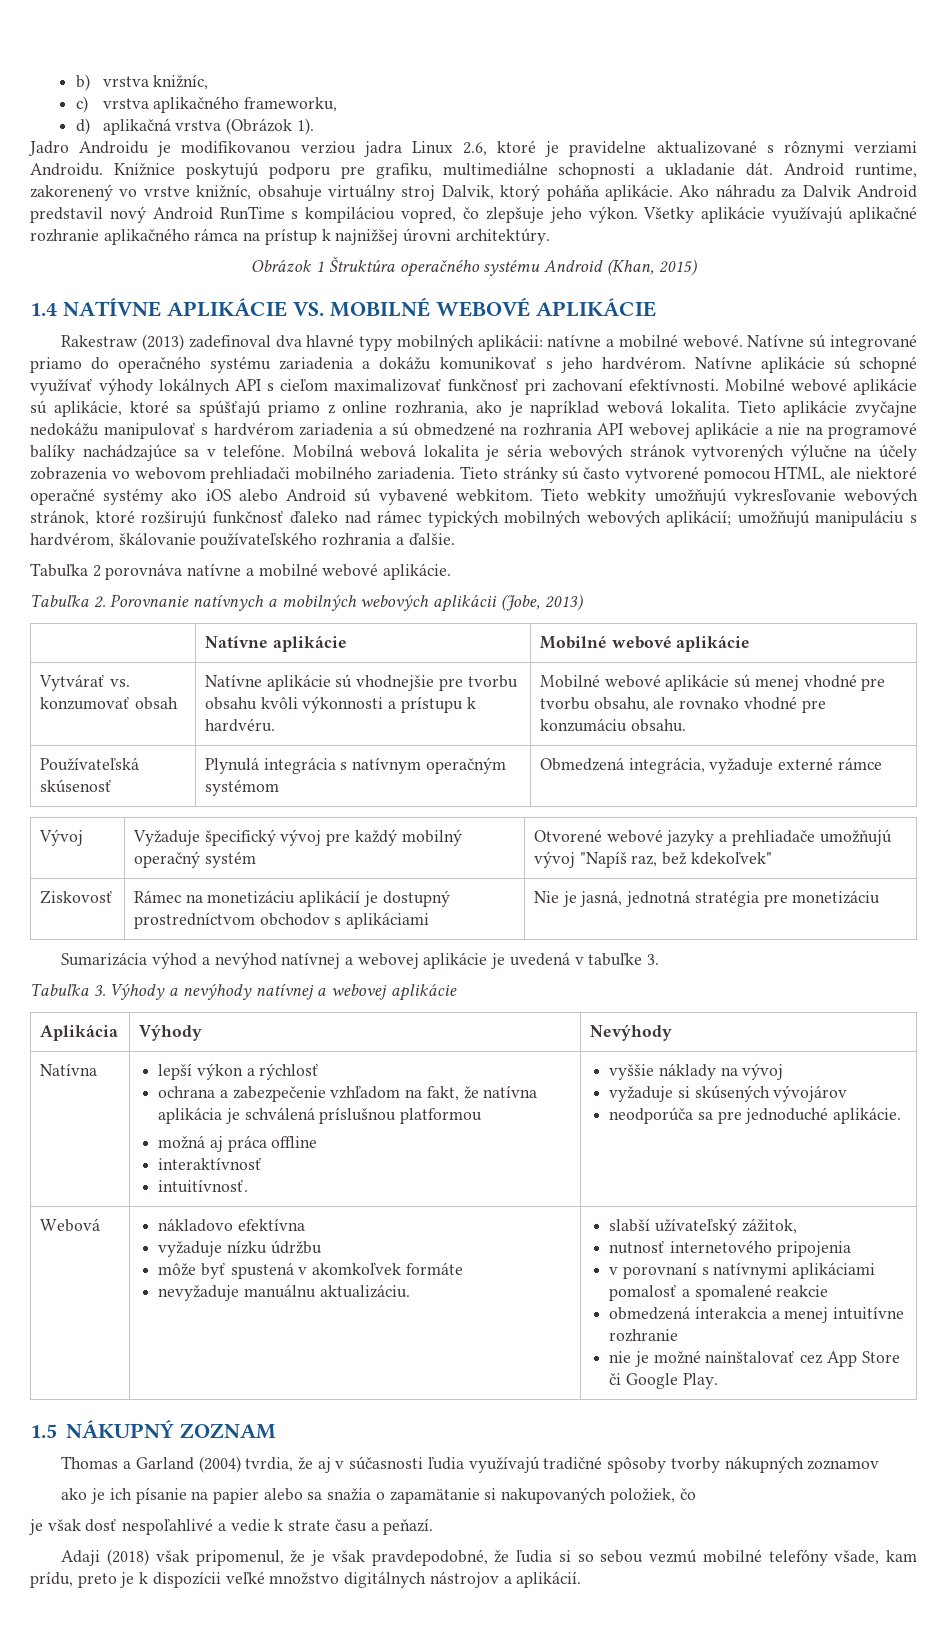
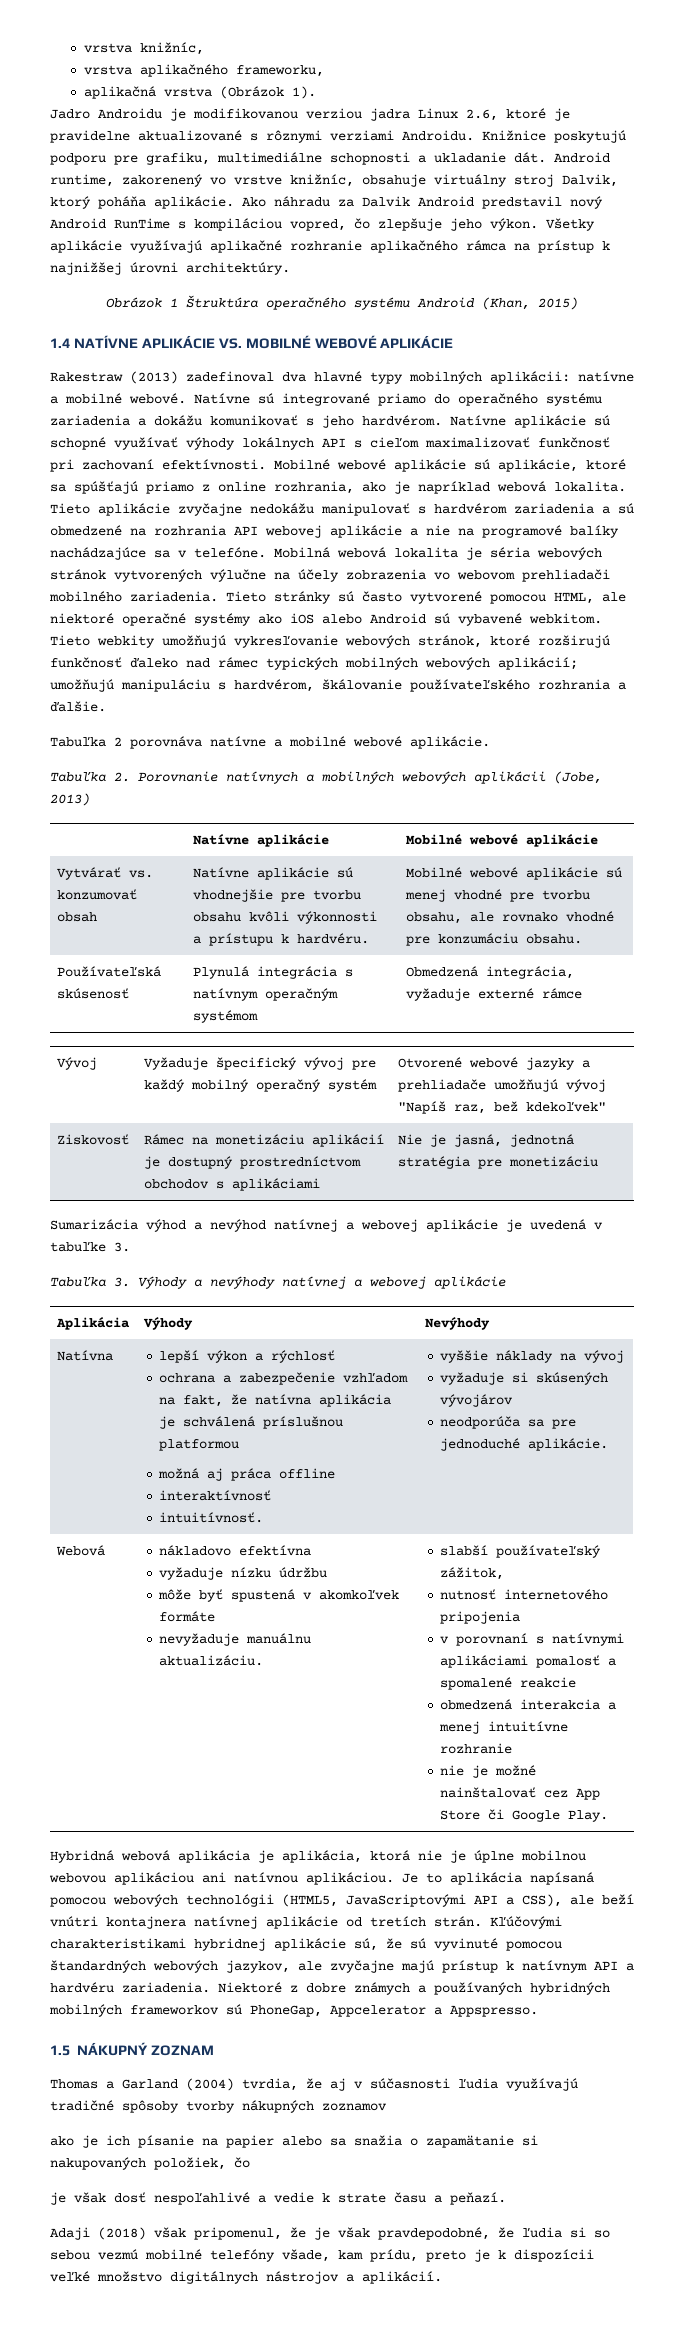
- b) vrstva knižníc,
+ vrstva knižníc,
- c) vrstva aplikačného frameworku,
+ vrstva aplikačného frameworku,
- d) aplikačná vrstva (Obrázok 1).
+ aplikačná vrstva (Obrázok 1).
- slabší užívateľský zážitok,
+ slabší používateľský zážitok,
+ Hybridná webová aplikácia je aplikácia, ktorá nie je úplne mobilnou webovou aplikáciou ani natívnou aplikáciou. Je to aplikácia napísaná pomocou webových technológii (HTML5, JavaScriptovými API a CSS), ale beží vnútri kontajnera natívnej aplikácie od tretích strán. Kľúčovými charakteristikami hybridnej aplikácie sú, že sú vyvinuté pomocou štandardných webových jazykov, ale zvyčajne majú prístup k natívnym API a hardvéru zariadenia. Niektoré z dobre známych a používaných hybridných mobilných frameworkov sú PhoneGap, Appcelerator a Appspresso.

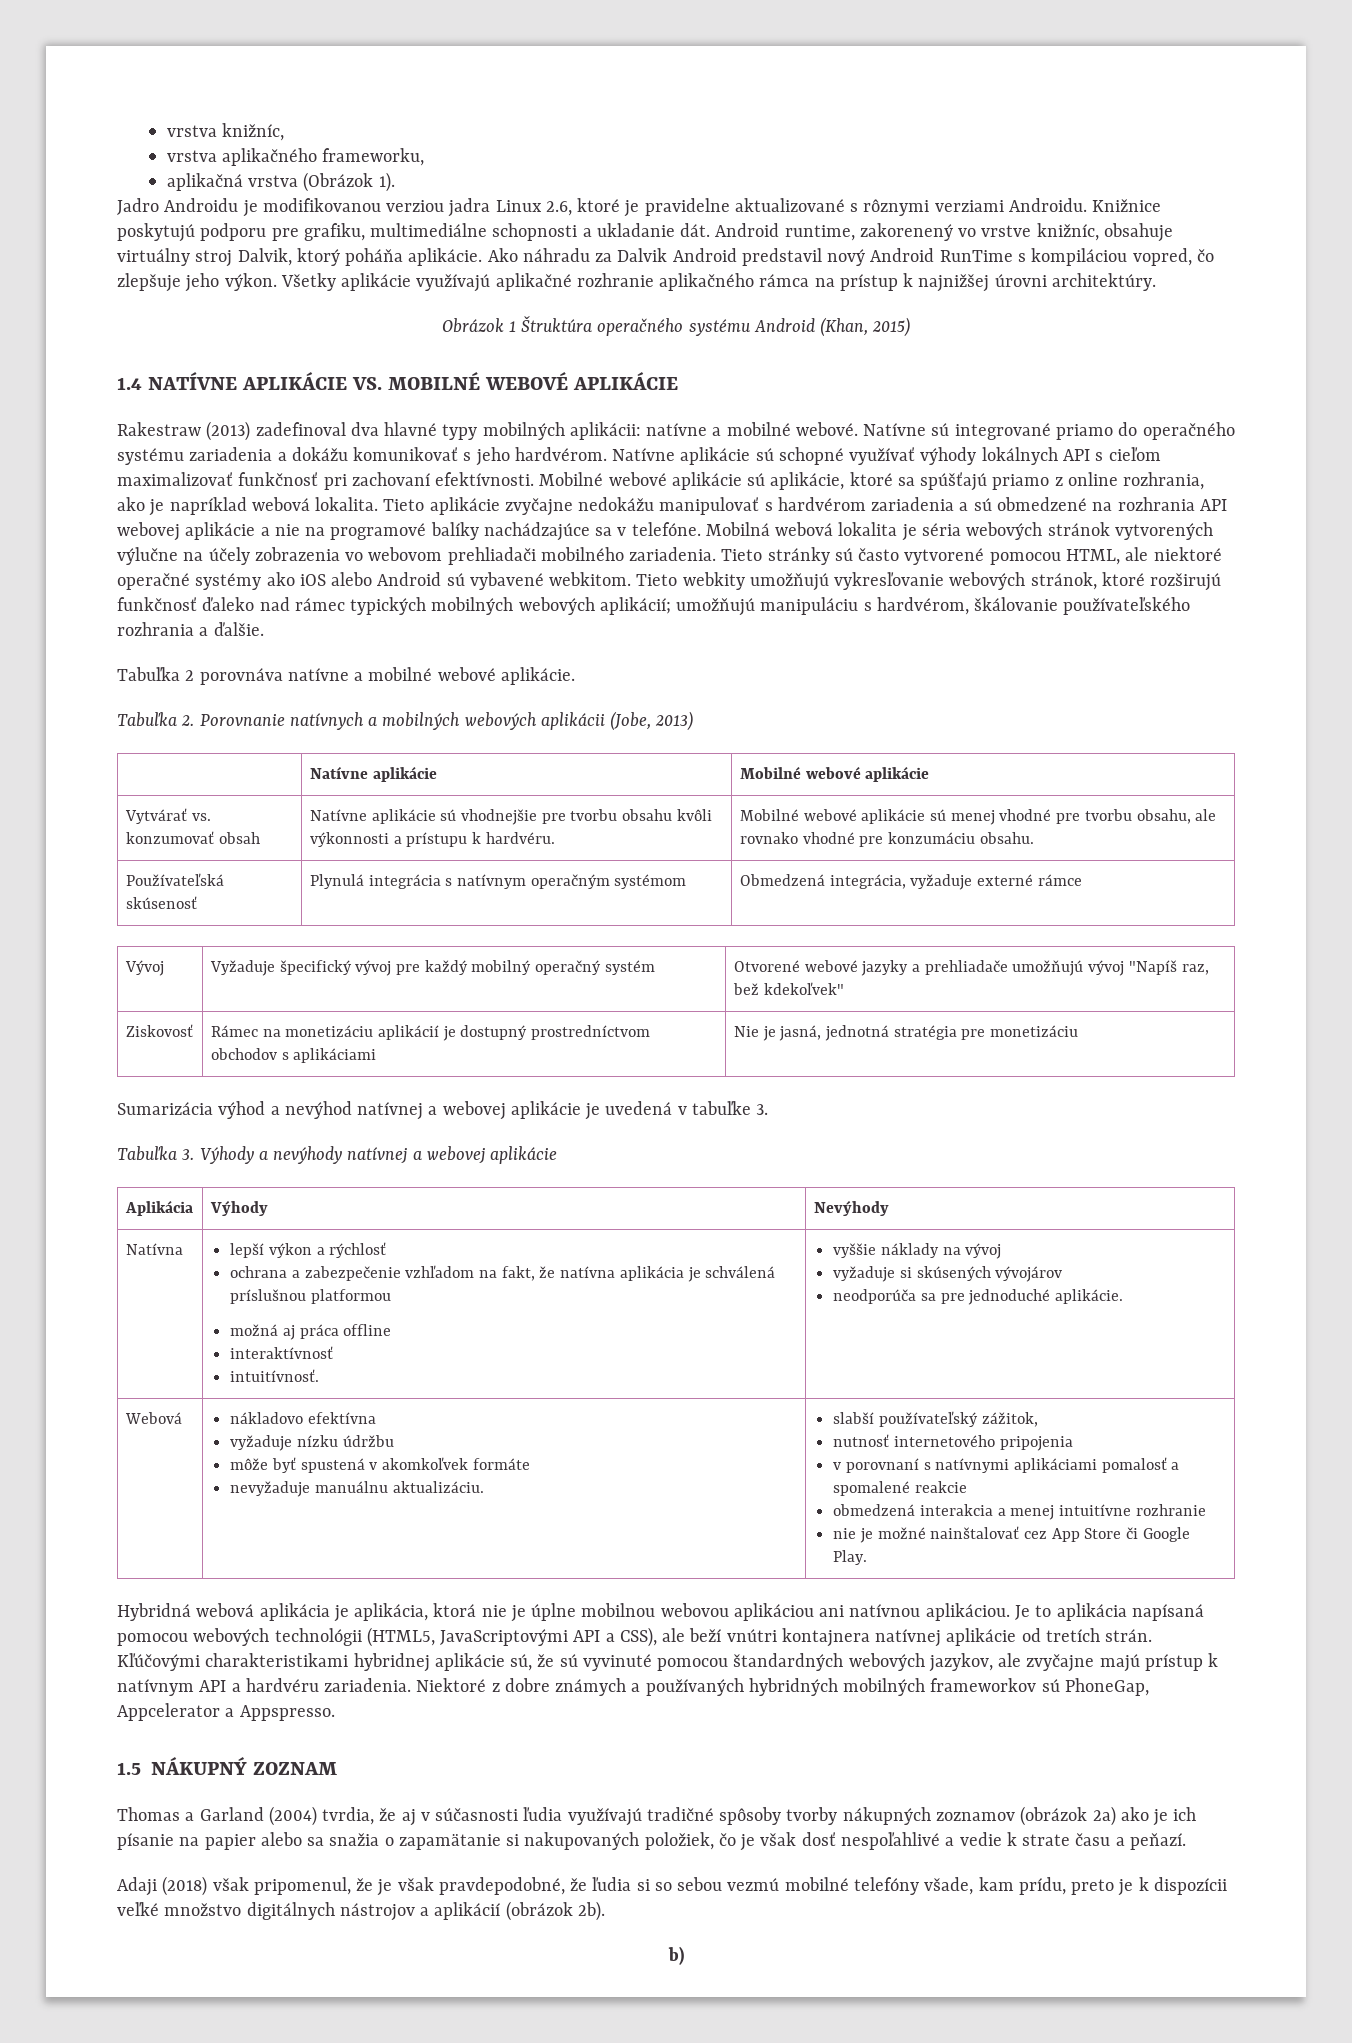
- Thomas a Garland (2004) tvrdia, že aj v súčasnosti ľudia využívajú tradičné spôsoby tvorby nákupných zoznamov
- ako je ich písanie na papier alebo sa snažia o zapamätanie si nakupovaných položiek, čo
- je však dosť nespoľahlivé a vedie k strate času a peňazí.
+ Thomas a Garland (2004) tvrdia, že aj v súčasnosti ľudia využívajú tradičné spôsoby tvorby nákupných zoznamov (obrázok 2a) ako je ich písanie na papier alebo sa snažia o zapamätanie si nakupovaných položiek, čo je však dosť nespoľahlivé a vedie k strate času a peňazí.
- Adaji (2018) však pripomenul, že je však pravdepodobné, že ľudia si so sebou vezmú mobilné telefóny všade, kam prídu, preto je k dispozícii veľké množstvo digitálnych nástrojov a aplikácií.
+ Adaji (2018) však pripomenul, že je však pravdepodobné, že ľudia si so sebou vezmú mobilné telefóny všade, kam prídu, preto je k dispozícii veľké množstvo digitálnych nástrojov a aplikácií (obrázok 2b).
+ b)

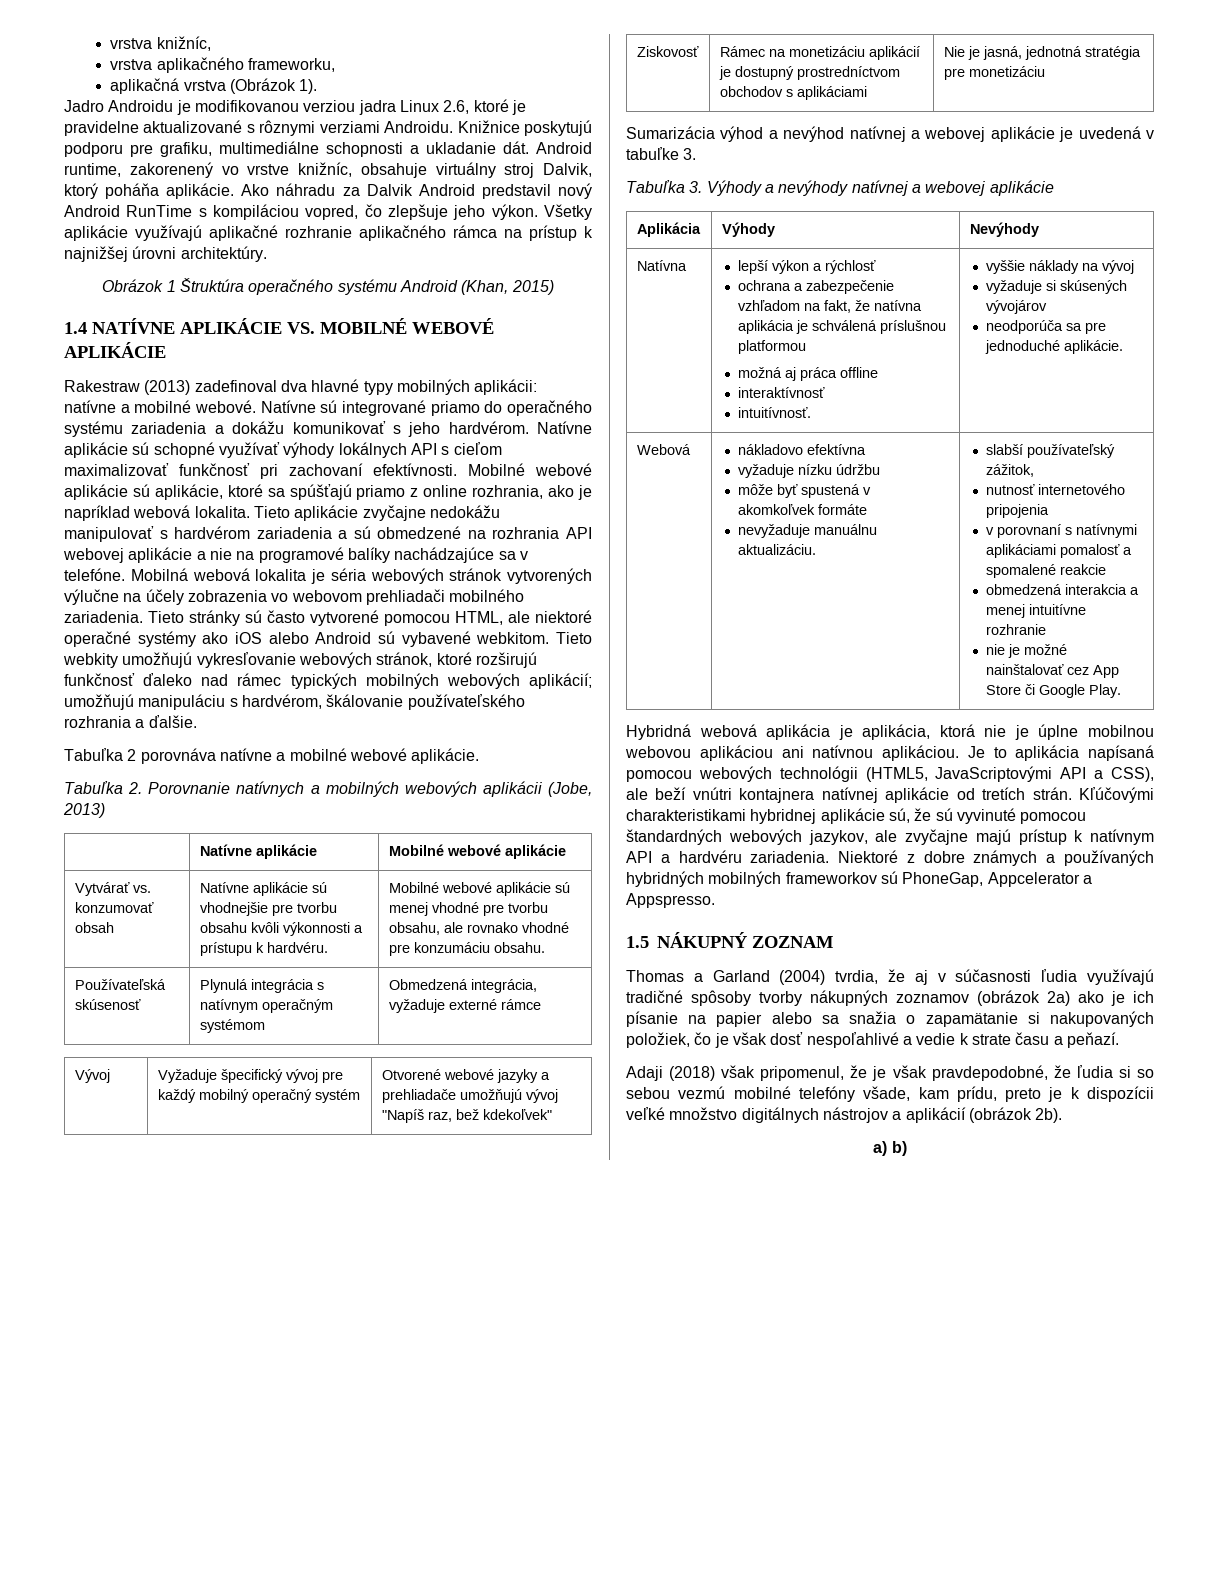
- b)
+ a) b)

